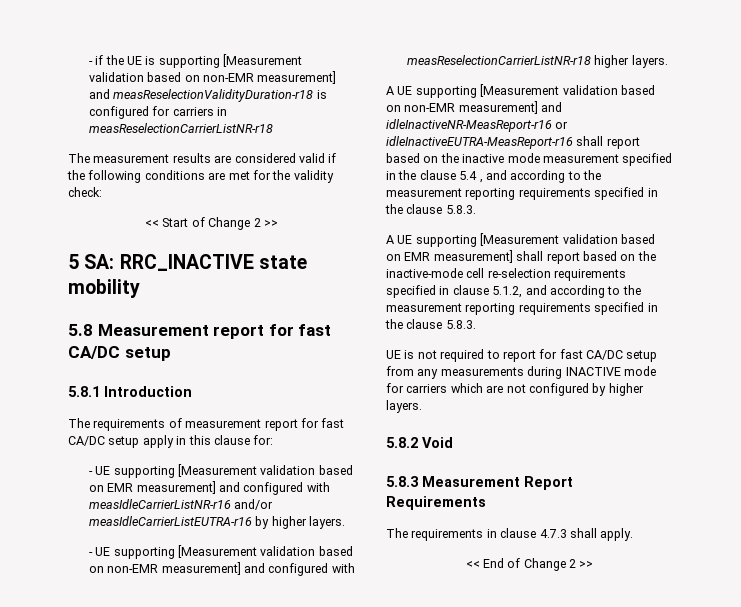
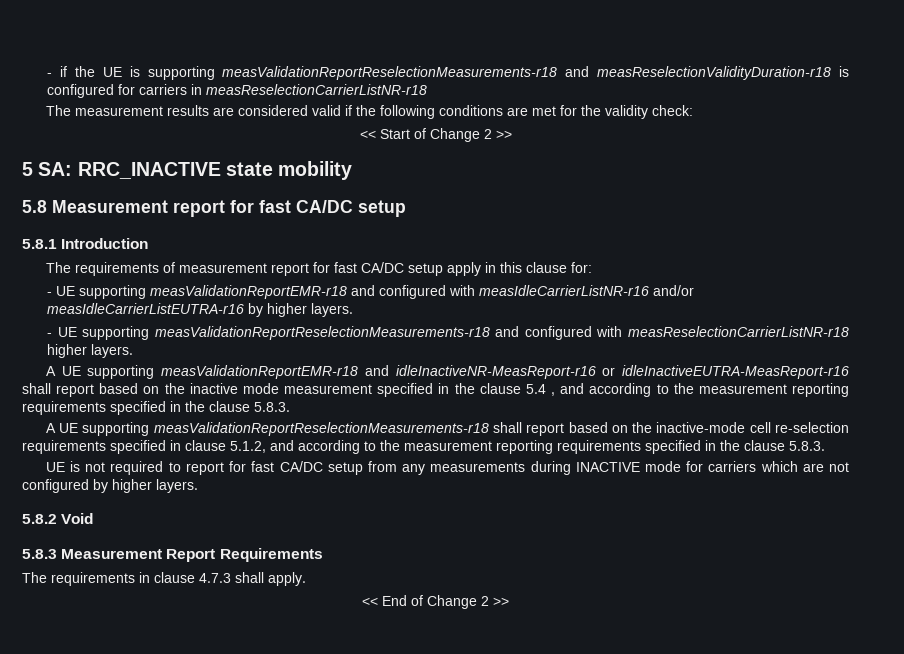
- - if the UE is supporting [Measurement validation based on non-EMR measurement] and measReselectionValidityDuration-r18 is configured for carriers in measReselectionCarrierListNR-r18
+ - if the UE is supporting measValidationReportReselectionMeasurements-r18 and measReselectionValidityDuration-r18 is configured for carriers in measReselectionCarrierListNR-r18
- - UE supporting [Measurement validation based on EMR measurement] and configured with measIdleCarrierListNR-r16 and/or measIdleCarrierListEUTRA-r16 by higher layers.
+ - UE supporting measValidationReportEMR-r18 and configured with measIdleCarrierListNR-r16 and/or measIdleCarrierListEUTRA-r16 by higher layers.
- - UE supporting [Measurement validation based on non-EMR measurement] and configured with measReselectionCarrierListNR-r18 higher layers.
+ - UE supporting measValidationReportReselectionMeasurements-r18 and configured with measReselectionCarrierListNR-r18 higher layers.
- A UE supporting [Measurement validation based on non-EMR measurement] and idleInactiveNR-MeasReport-r16 or idleInactiveEUTRA-MeasReport-r16 shall report based on the inactive mode measurement specified in the clause 5.4 , and according to the measurement reporting requirements specified in the clause 5.8.3.
+ A UE supporting measValidationReportEMR-r18 and idleInactiveNR-MeasReport-r16 or idleInactiveEUTRA-MeasReport-r16 shall report based on the inactive mode measurement specified in the clause 5.4 , and according to the measurement reporting requirements specified in the clause 5.8.3.
- A UE supporting [Measurement validation based on EMR measurement] shall report based on the inactive-mode cell re-selection requirements specified in clause 5.1.2, and according to the measurement reporting requirements specified in the clause 5.8.3.
+ A UE supporting measValidationReportReselectionMeasurements-r18 shall report based on the inactive-mode cell re-selection requirements specified in clause 5.1.2, and according to the measurement reporting requirements specified in the clause 5.8.3.

